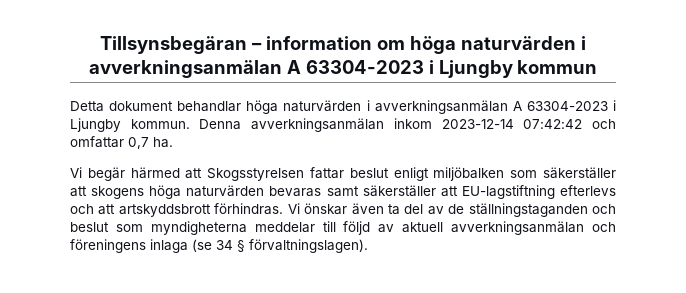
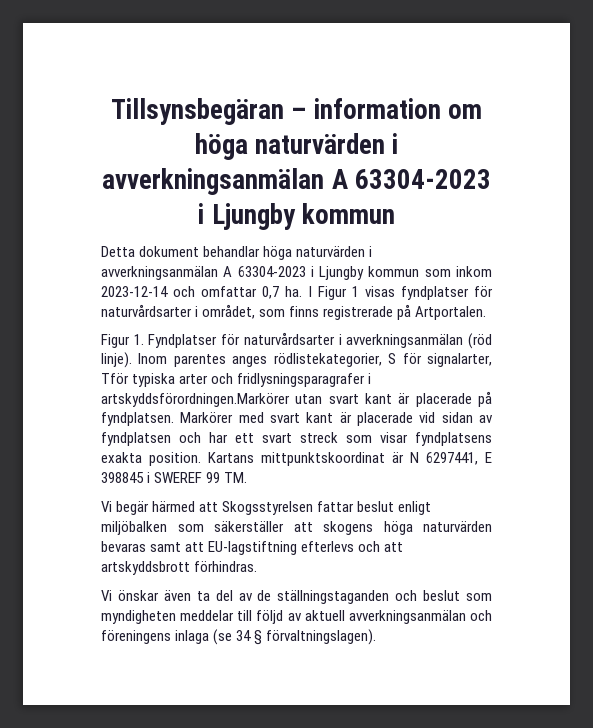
- Detta dokument behandlar höga naturvärden i avverkningsanmälan A 63304-2023 i Ljungby kommun. Denna avverkningsanmälan inkom 2023-12-14 07:42:42 och omfattar 0,7 ha.
+ Detta dokument behandlar höga naturvärden i avverkningsanmälan A 63304-2023 i Ljungby kommun som inkom 2023-12-14 och omfattar 0,7 ha. I Figur 1 visas fyndplatser för naturvårdsarter i området, som finns registrerade på Artportalen.
+ Figur 1. Fyndplatser för naturvårdsarter i avverkningsanmälan (röd linje). Inom parentes anges rödlistekategorier, S för signalarter, Tför typiska arter och fridlysningsparagrafer i artskyddsförordningen.Markörer utan svart kant är placerade på fyndplatsen. Markörer med svart kant är placerade vid sidan av fyndplatsen och har ett svart streck som visar fyndplatsens exakta position. Kartans mittpunktskoordinat är N 6297441, E 398845 i SWEREF 99 TM.
- Vi begär härmed att Skogsstyrelsen fattar beslut enligt miljöbalken som säkerställer att skogens höga naturvärden bevaras samt säkerställer att EU-lagstiftning efterlevs och att artskyddsbrott förhindras. Vi önskar även ta del av de ställningstaganden och beslut som myndigheterna meddelar till följd av aktuell avverkningsanmälan och föreningens inlaga (se 34 § förvaltningslagen).
+ Vi begär härmed att Skogsstyrelsen fattar beslut enligt miljöbalken som säkerställer att skogens höga naturvärden bevaras samt att EU-lagstiftning efterlevs och att artskyddsbrott förhindras.
+ Vi önskar även ta del av de ställningstaganden och beslut som myndigheten meddelar till följd av aktuell avverkningsanmälan och föreningens inlaga (se 34 § förvaltningslagen).

